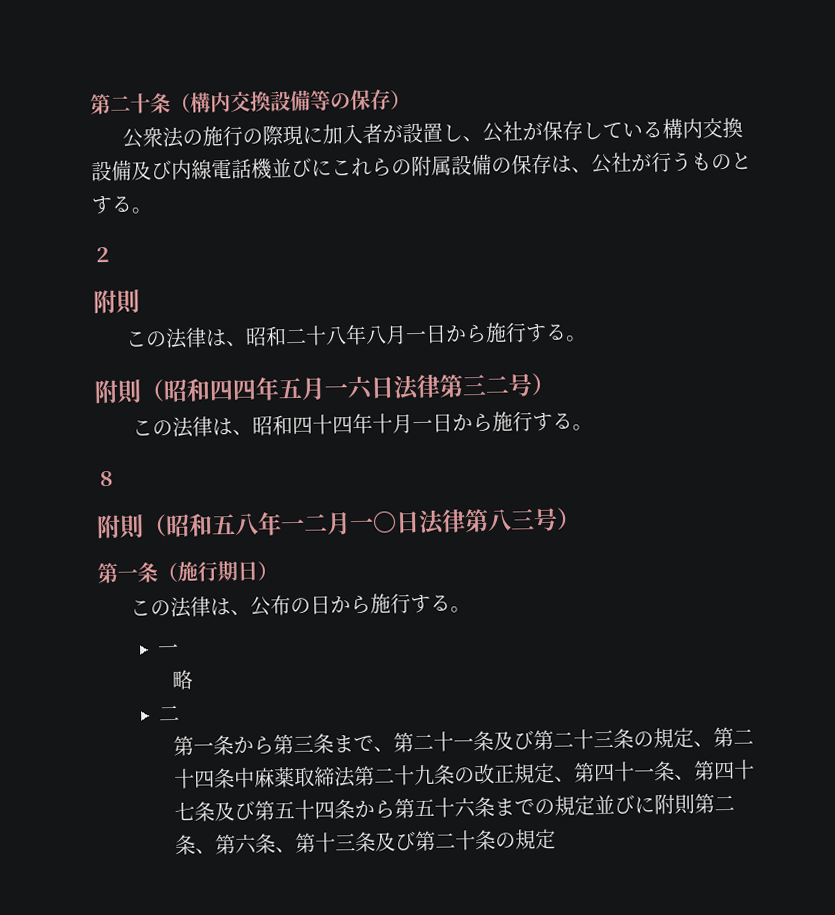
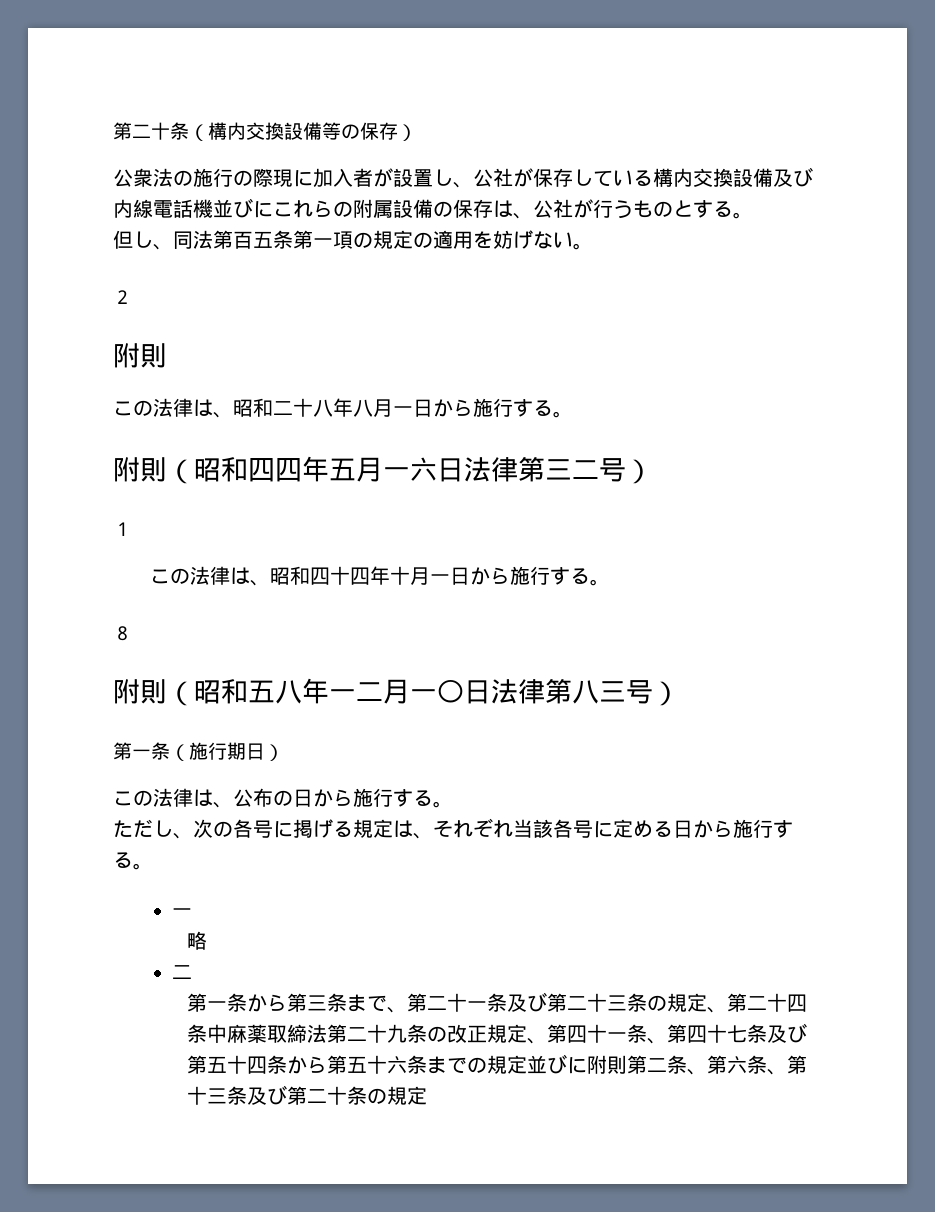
+ 但し、同法第百五条第一項の規定の適用を妨げない。
+ １
+ ただし、次の各号に掲げる規定は、それぞれ当該各号に定める日から施行する。

